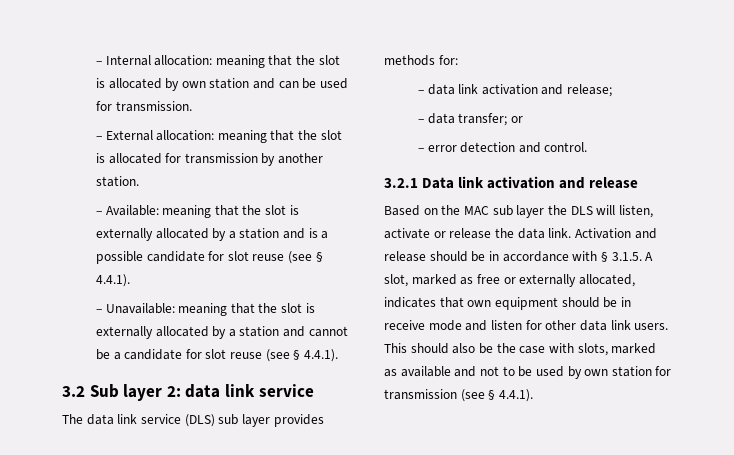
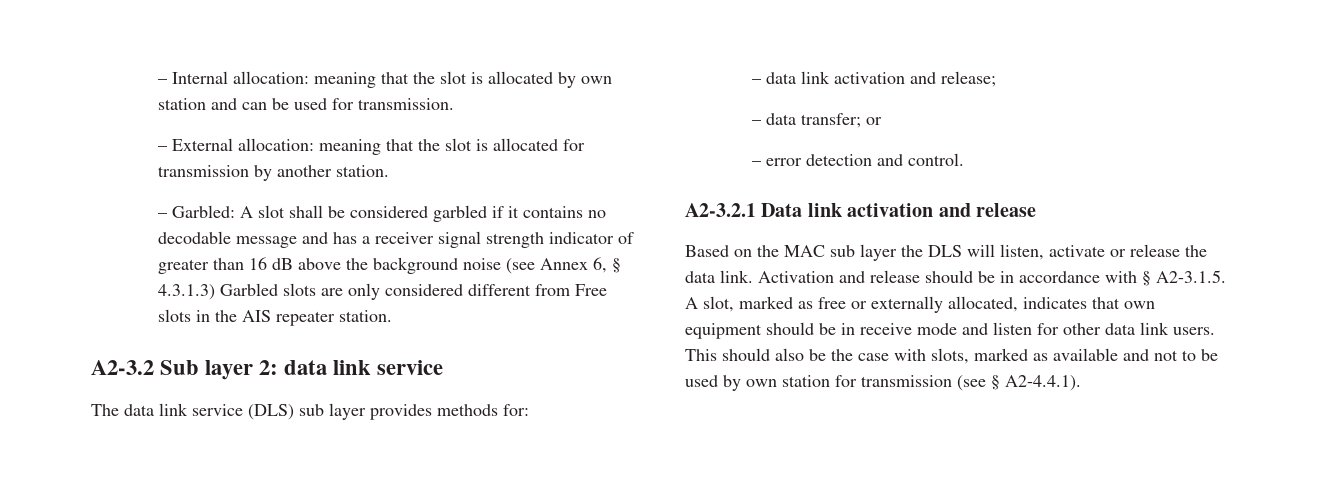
- – Available: meaning that the slot is externally allocated by a station and is a possible candidate for slot reuse (see § 4.4.1).
- – Unavailable: meaning that the slot is externally allocated by a station and cannot be a candidate for slot reuse (see § 4.4.1).
- 3.2 Sub layer 2: data link service
+ – Garbled: A slot shall be considered garbled if it contains no decodable message and has a receiver signal strength indicator of greater than 16 dB above the background noise (see Annex 6, § 4.3.1.3) Garbled slots are only considered different from Free slots in the AIS repeater station.
+ A2-3.2 Sub layer 2: data link service
- 3.2.1 Data link activation and release
+ A2-3.2.1 Data link activation and release
- Activation and release should be in accordance with § 3.1.5. A slot, marked as free or externally allocated, indicates that own equipment should be in receive mode and listen for other data link users.
+ Activation and release should be in accordance with § A2-3.1.5. A slot, marked as free or externally allocated, indicates that own equipment should be in receive mode and listen for other data link users.
- This should also be the case with slots, marked as available and not to be used by own station for transmission (see § 4.4.1).
+ This should also be the case with slots, marked as available and not to be used by own station for transmission (see § A2-4.4.1).

